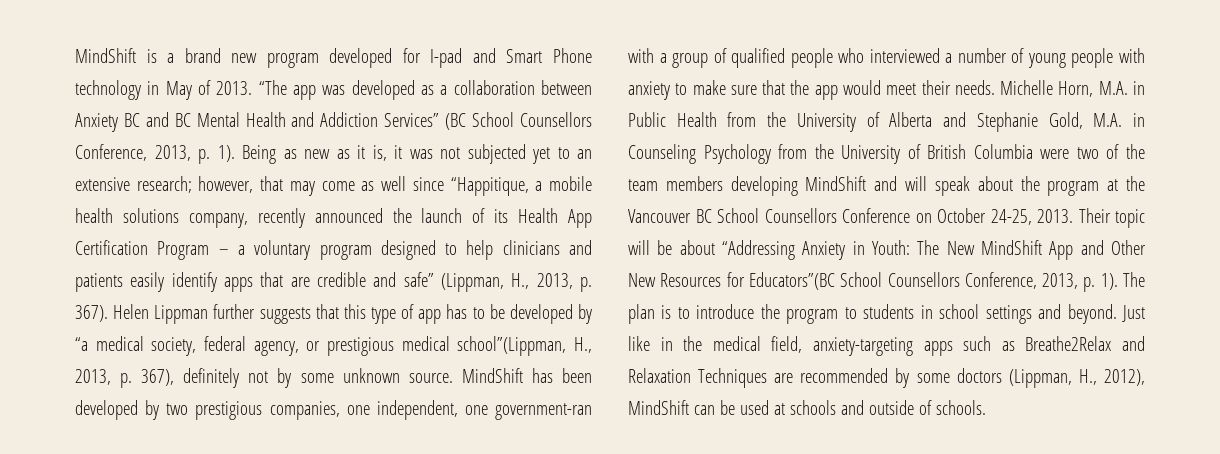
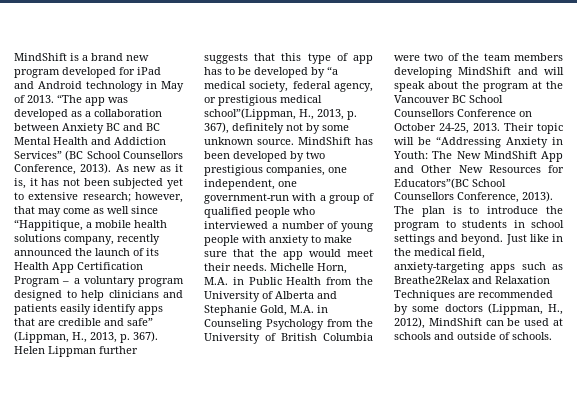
- MindShift is a brand new program developed for I-pad and Smart Phone technology in May of 2013.
+ MindShift is a brand new program developed for iPad and Android technology in May of 2013.
- “The app was developed as a collaboration between Anxiety BC and BC Mental Health and Addiction Services” (BC School Counsellors Conference, 2013, p. 1). Being as new as it is, it was not subjected yet to an extensive research;
+ “The app was developed as a collaboration between Anxiety BC and BC Mental Health and Addiction Services” (BC School Counsellors Conference, 2013). As new as it is, it has not been subjected yet to extensive research;
- MindShift has been developed by two prestigious companies, one independent, one government-ran with a group of qualified people who interviewed a number of young people with anxiety to make sure that the app would meet their needs.
+ MindShift has been developed by two prestigious companies, one independent, one government-run with a group of qualified people who interviewed a number of young people with anxiety to make sure that the app would meet their needs.
- Their topic will be about “Addressing Anxiety in Youth: The New MindShift App and Other New Resources for Educators”(BC School Counsellors Conference, 2013, p. 1).
+ Their topic will be “Addressing Anxiety in Youth: The New MindShift App and Other New Resources for Educators”(BC School Counsellors Conference, 2013).

